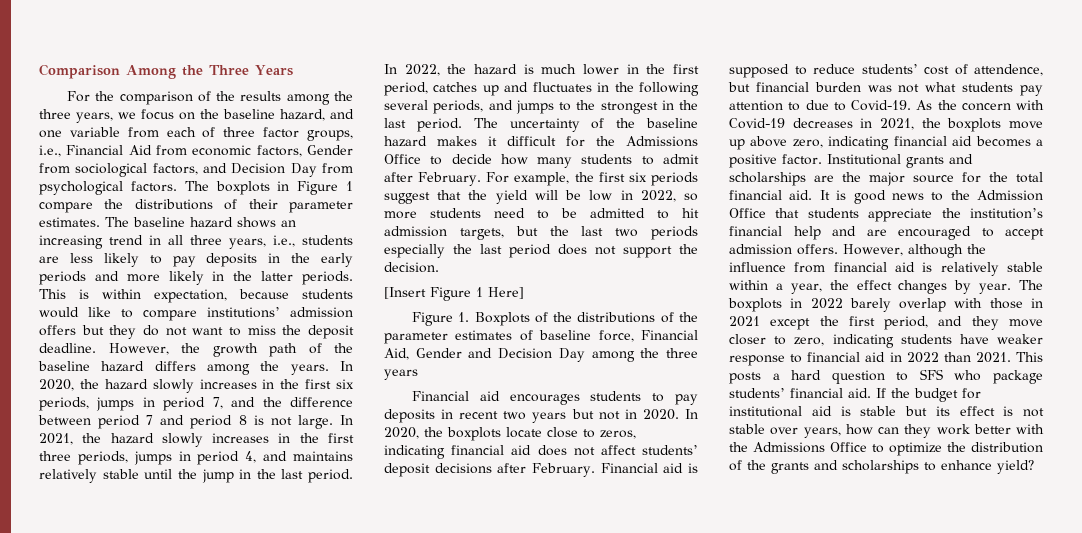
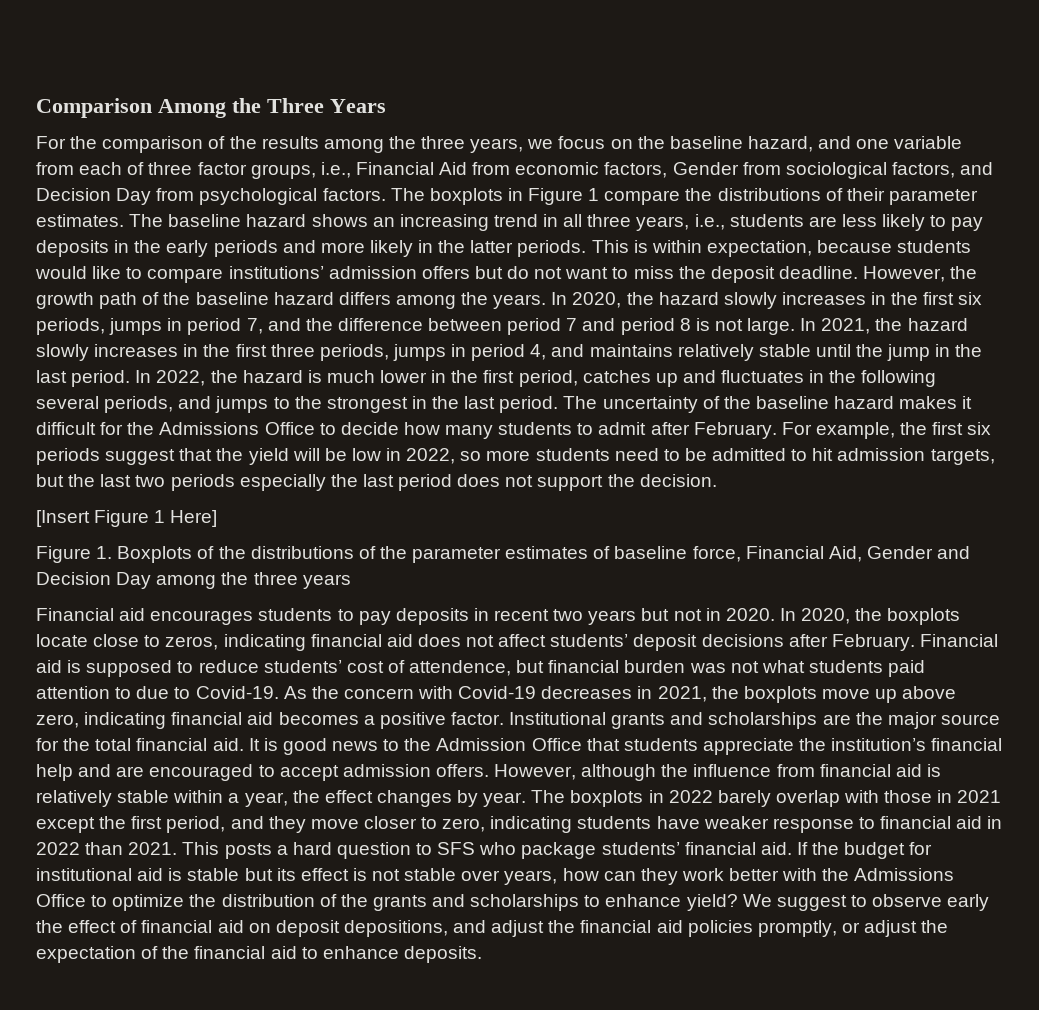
- This is within expectation, because students would like to compare institutions’ admission offers but they do not want to miss the deposit deadline.
+ This is within expectation, because students would like to compare institutions’ admission offers but do not want to miss the deposit deadline.
- Financial aid is supposed to reduce students’ cost of attendence, but financial burden was not what students pay attention to due to Covid-19.
+ Financial aid is supposed to reduce students’ cost of attendence, but financial burden was not what students paid attention to due to Covid-19.
+ We suggest to observe early the effect of financial aid on deposit depositions, and adjust the financial aid policies promptly, or adjust the expectation of the financial aid to enhance deposits.

